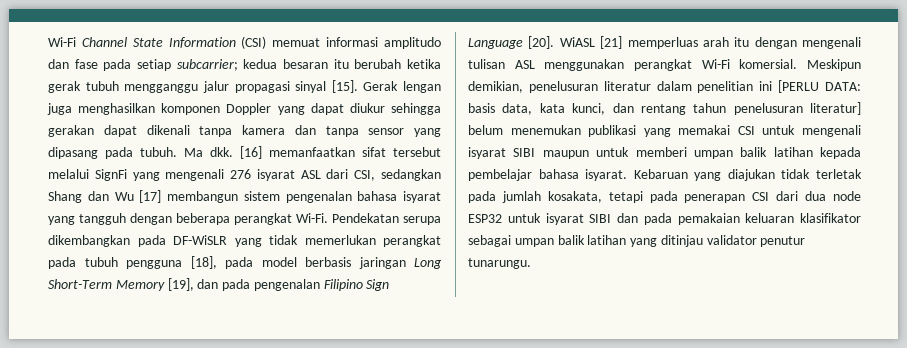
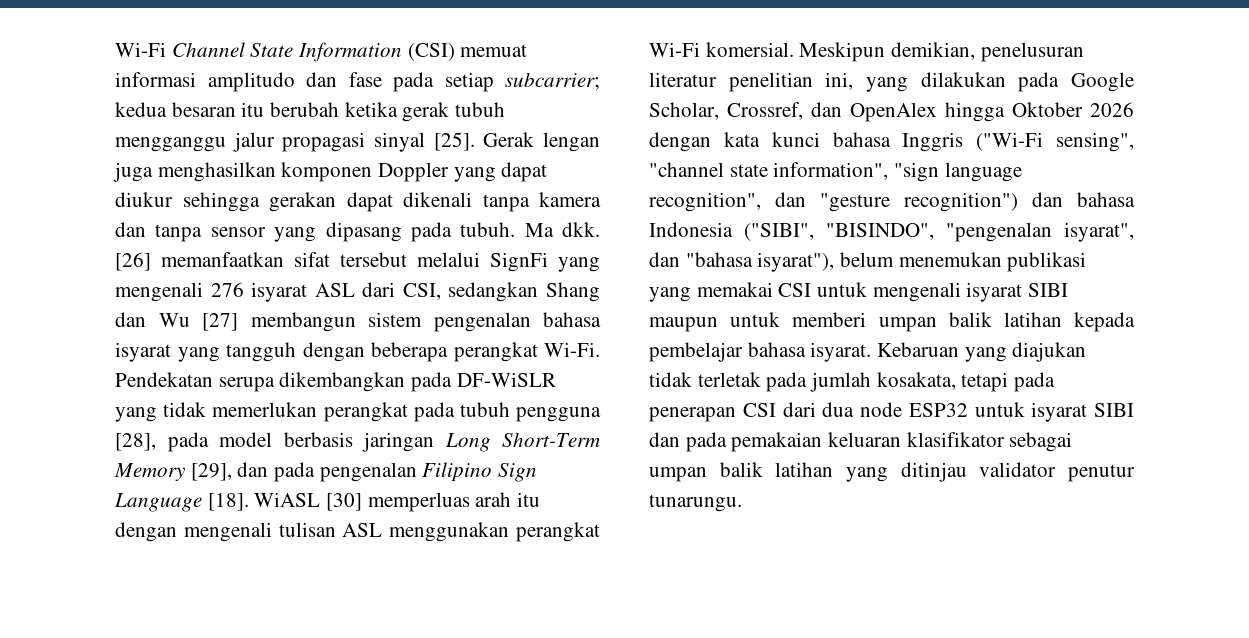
- Wi-Fi Channel State Information (CSI) memuat informasi amplitudo dan fase pada setiap subcarrier; kedua besaran itu berubah ketika gerak tubuh mengganggu jalur propagasi sinyal [15].
+ Wi-Fi Channel State Information (CSI) memuat informasi amplitudo dan fase pada setiap subcarrier; kedua besaran itu berubah ketika gerak tubuh mengganggu jalur propagasi sinyal [25].
- [16] memanfaatkan sifat tersebut melalui SignFi yang mengenali 276 isyarat ASL dari CSI, sedangkan Shang dan Wu [17] membangun sistem pengenalan bahasa isyarat yang tangguh dengan beberapa perangkat Wi-Fi.
+ [26] memanfaatkan sifat tersebut melalui SignFi yang mengenali 276 isyarat ASL dari CSI, sedangkan Shang dan Wu [27] membangun sistem pengenalan bahasa isyarat yang tangguh dengan beberapa perangkat Wi-Fi.
- Pendekatan serupa dikembangkan pada DF-WiSLR yang tidak memerlukan perangkat pada tubuh pengguna [18], pada model berbasis jaringan Long Short-Term Memory [19], dan pada pengenalan Filipino Sign Language [20]. WiASL [21] memperluas arah itu dengan mengenali tulisan ASL menggunakan perangkat Wi-Fi komersial.
+ Pendekatan serupa dikembangkan pada DF-WiSLR yang tidak memerlukan perangkat pada tubuh pengguna [28], pada model berbasis jaringan Long Short-Term Memory [29], dan pada pengenalan Filipino Sign Language [18]. WiASL [30] memperluas arah itu dengan mengenali tulisan ASL menggunakan perangkat Wi-Fi komersial.
- Meskipun demikian, penelusuran literatur dalam penelitian ini [PERLU DATA: basis data, kata kunci, dan rentang tahun penelusuran literatur] belum menemukan publikasi yang memakai CSI untuk mengenali isyarat SIBI maupun untuk memberi umpan balik latihan kepada pembelajar bahasa isyarat.
+ Meskipun demikian, penelusuran literatur penelitian ini, yang dilakukan pada Google Scholar, Crossref, dan OpenAlex hingga Oktober 2026 dengan kata kunci bahasa Inggris ("Wi-Fi sensing", "channel state information", "sign language recognition", dan "gesture recognition") dan bahasa Indonesia ("SIBI", "BISINDO", "pengenalan isyarat", dan "bahasa isyarat"), belum menemukan publikasi yang memakai CSI untuk mengenali isyarat SIBI maupun untuk memberi umpan balik latihan kepada pembelajar bahasa isyarat.

